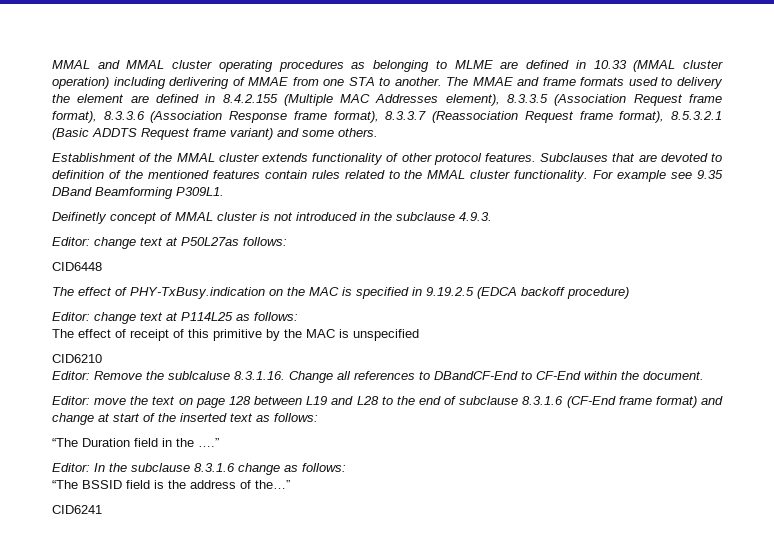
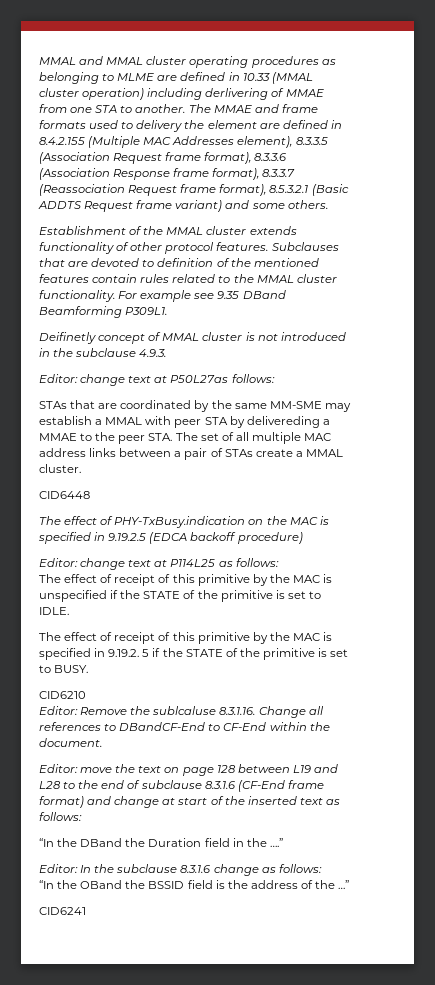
+ STAs that are coordinated by the same MM-SME may establish a MMAL with peer STA by delivereding a MMAE to the peer STA. The set of all multiple MAC address links between a pair of STAs create a MMAL cluster.
- The effect of receipt of this primitive by the MAC is unspecified
+ The effect of receipt of this primitive by the MAC is unspecified if the STATE of the primitive is set to IDLE.
+ The effect of receipt of this primitive by the MAC is specified in 9.19.2. 5 if the STATE of the primitive is set to BUSY.
- “The Duration field in the ….”
+ “In the DBand the Duration field in the ….”
- “The BSSID field is the address of the…”
+ “In the OBand the BSSID field is the address of the …”

